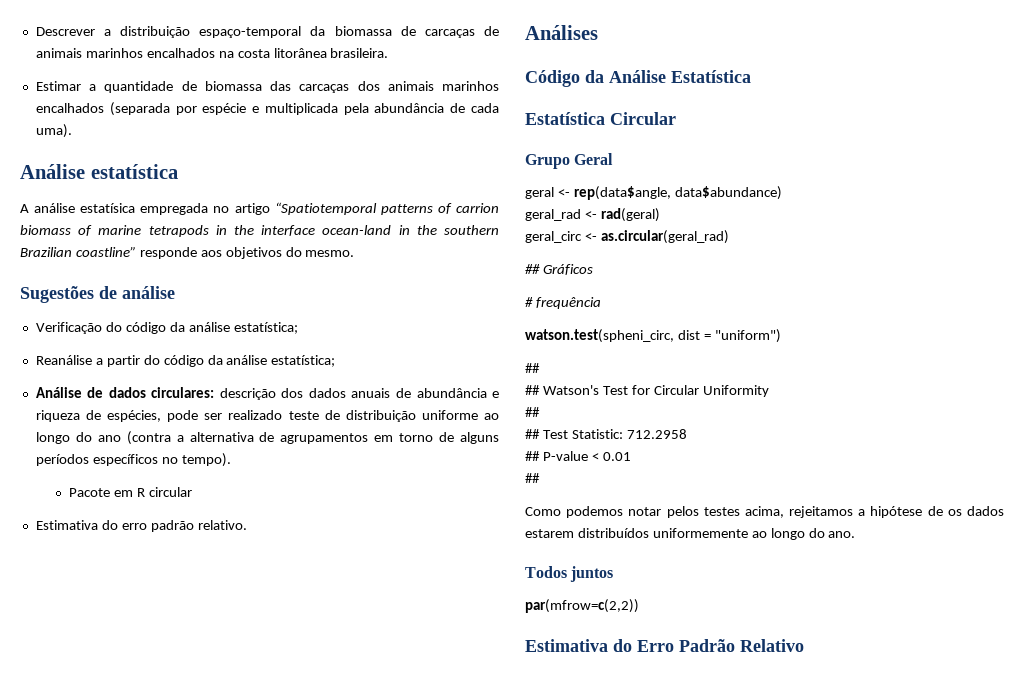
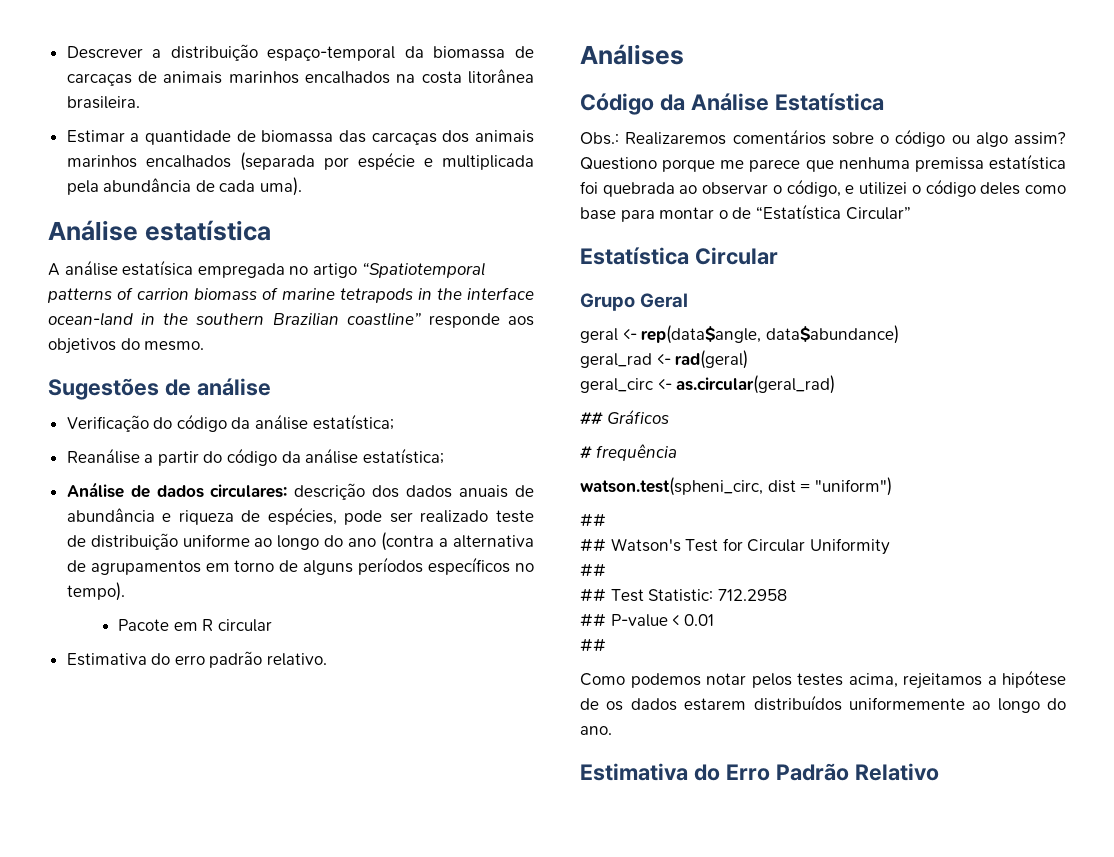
+ Obs.: Realizaremos comentários sobre o código ou algo assim? Questiono porque me parece que nenhuma premissa estatística foi quebrada ao observar o código, e utilizei o código deles como base para montar o de “Estatística Circular”
- Todos juntos
- par(mfrow=c(2,2))

